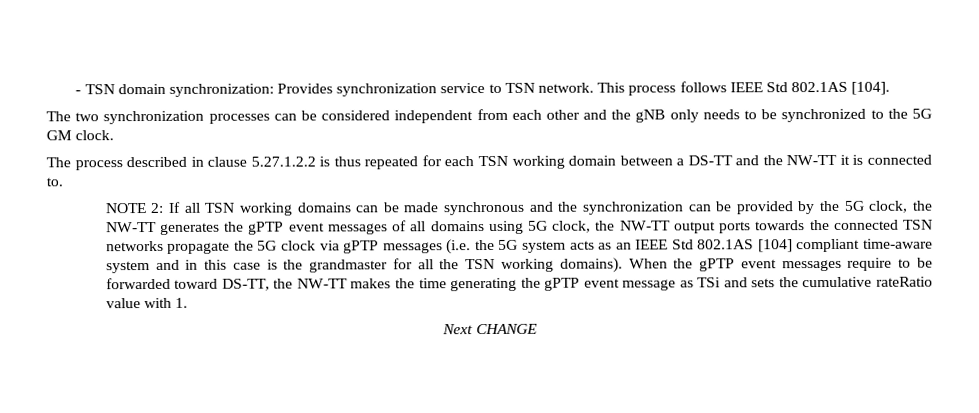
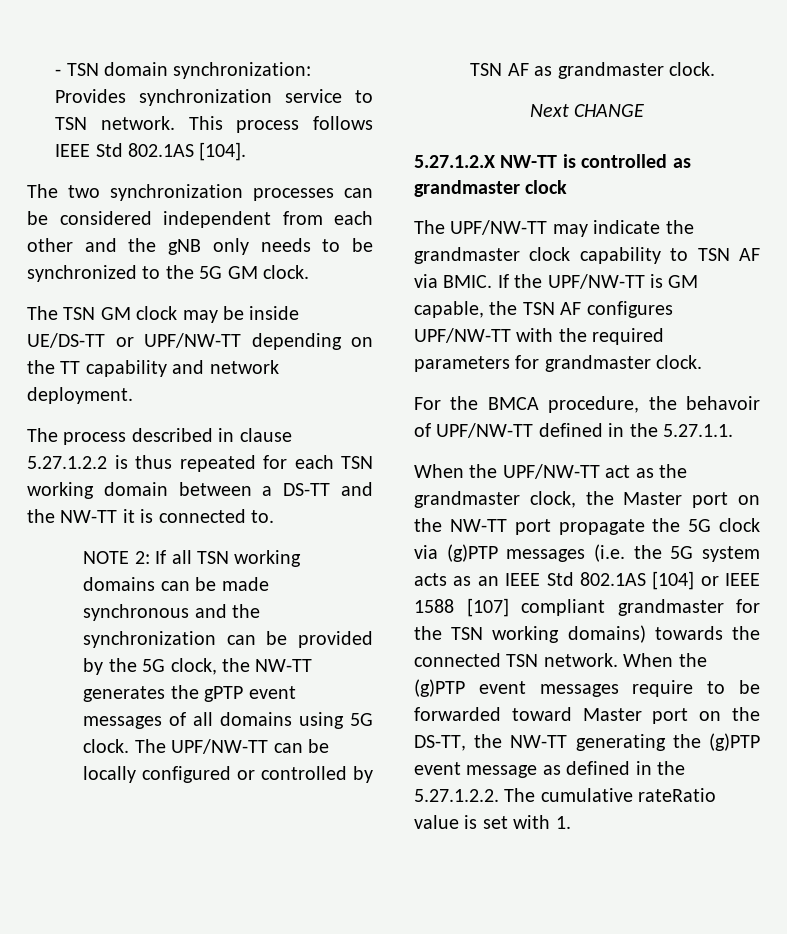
+ The TSN GM clock may be inside UE/DS-TT or UPF/NW-TT depending on the TT capability and network deployment.
- If all TSN working domains can be made synchronous and the synchronization can be provided by the 5G clock, the NW-TT generates the gPTP event messages of all domains using 5G clock, the NW-TT output ports towards the connected TSN networks propagate the 5G clock via gPTP messages (i.e. the 5G system acts as an IEEE Std 802.1AS [104] compliant time-aware system and in this case is the grandmaster for all the TSN working domains). When the gPTP event messages require to be forwarded toward DS-TT, the NW-TT makes the time generating the gPTP event message as TSi and sets the cumulative rateRatio value with 1.
+ If all TSN working domains can be made synchronous and the synchronization can be provided by the 5G clock, the NW-TT generates the gPTP event messages of all domains using 5G clock. The UPF/NW-TT can be locally configured or controlled by TSN AF as grandmaster clock.
+ Next CHANGE
+ 5.27.1.2.X NW-TT is controlled as grandmaster clock
+ The UPF/NW-TT may indicate the grandmaster clock capability to TSN AF via BMIC. If the UPF/NW-TT is GM capable, the TSN AF configures UPF/NW-TT with the required parameters for grandmaster clock.
+ For the BMCA procedure, the behavoir of UPF/NW-TT defined in the 5.27.1.1.
+ When the UPF/NW-TT act as the grandmaster clock, the Master port on the NW-TT port propagate the 5G clock via (g)PTP messages (i.e. the 5G system acts as an IEEE Std 802.1AS [104] or IEEE 1588 [107] compliant grandmaster for the TSN working domains) towards the connected TSN network. When the (g)PTP event messages require to be forwarded toward Master port on the DS-TT, the NW-TT generating the (g)PTP event message as defined in the 5.27.1.2.2. The cumulative rateRatio value is set with 1.
- Next CHANGE

